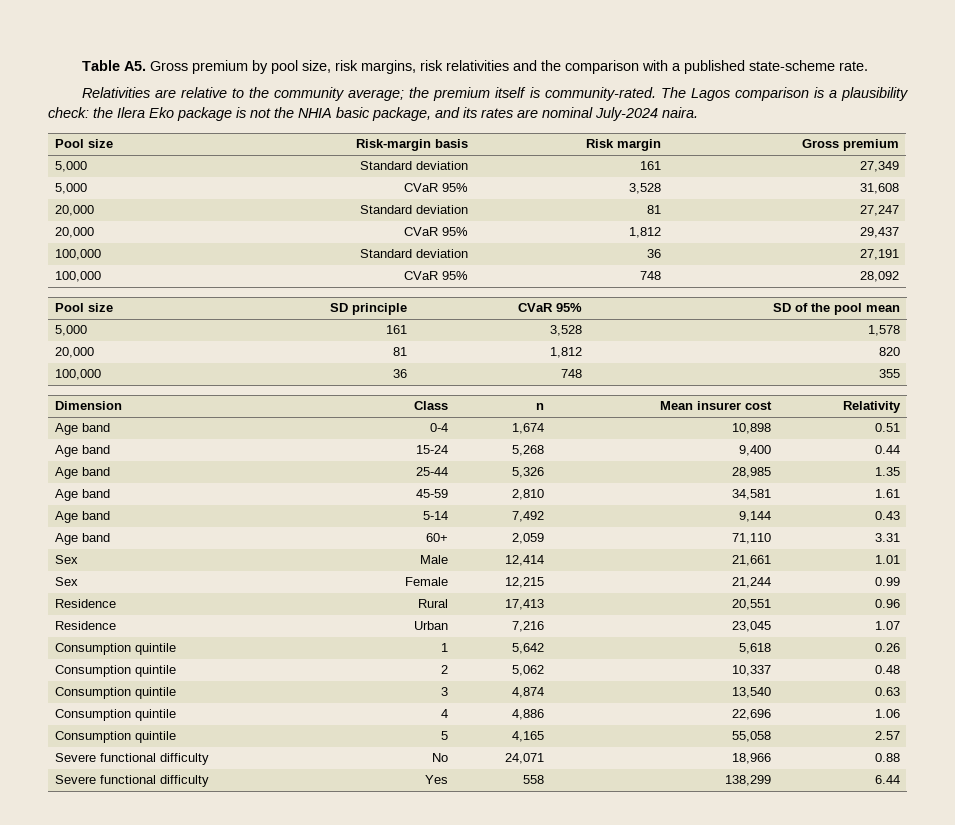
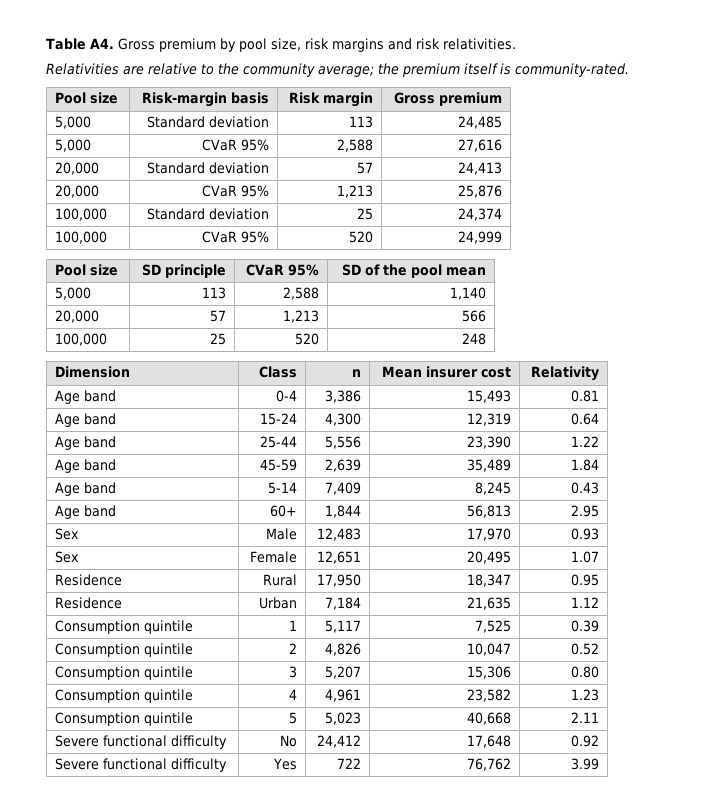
- Table A5. Gross premium by pool size, risk margins, risk relativities and the comparison with a published state-scheme rate.
+ Table A4. Gross premium by pool size, risk margins and risk relativities.
- The Lagos comparison is a plausibility check: the Ilera Eko package is not the NHIA basic package, and its rates are nominal July-2024 naira.
- 5,000 | Standard deviation | 161 | 27,349
+ 5,000 | Standard deviation | 113 | 24,485
- 5,000 | CVaR 95% | 3,528 | 31,608
+ 5,000 | CVaR 95% | 2,588 | 27,616
- 20,000 | Standard deviation | 81 | 27,247
+ 20,000 | Standard deviation | 57 | 24,413
- 20,000 | CVaR 95% | 1,812 | 29,437
+ 20,000 | CVaR 95% | 1,213 | 25,876
- 100,000 | Standard deviation | 36 | 27,191
+ 100,000 | Standard deviation | 25 | 24,374
- 100,000 | CVaR 95% | 748 | 28,092
+ 100,000 | CVaR 95% | 520 | 24,999
- 5,000 | 161 | 3,528 | 1,578
- 20,000 | 81 | 1,812 | 820
- 100,000 | 36 | 748 | 355
+ 5,000 | 113 | 2,588 | 1,140
+ 20,000 | 57 | 1,213 | 566
+ 100,000 | 25 | 520 | 248
- Age band | 0-4 | 1,674 | 10,898 | 0.51
+ Age band | 0-4 | 3,386 | 15,493 | 0.81
- Age band | 15-24 | 5,268 | 9,400 | 0.44
+ Age band | 15-24 | 4,300 | 12,319 | 0.64
- Age band | 25-44 | 5,326 | 28,985 | 1.35
+ Age band | 25-44 | 5,556 | 23,390 | 1.22
- Age band | 45-59 | 2,810 | 34,581 | 1.61
+ Age band | 45-59 | 2,639 | 35,489 | 1.84
- Age band | 5-14 | 7,492 | 9,144 | 0.43
+ Age band | 5-14 | 7,409 | 8,245 | 0.43
- Age band | 60+ | 2,059 | 71,110 | 3.31
+ Age band | 60+ | 1,844 | 56,813 | 2.95
- Sex | Male | 12,414 | 21,661 | 1.01
+ Sex | Male | 12,483 | 17,970 | 0.93
- Sex | Female | 12,215 | 21,244 | 0.99
+ Sex | Female | 12,651 | 20,495 | 1.07
- Residence | Rural | 17,413 | 20,551 | 0.96
+ Residence | Rural | 17,950 | 18,347 | 0.95
- Residence | Urban | 7,216 | 23,045 | 1.07
+ Residence | Urban | 7,184 | 21,635 | 1.12
- Consumption quintile | 1 | 5,642 | 5,618 | 0.26
+ Consumption quintile | 1 | 5,117 | 7,525 | 0.39
- Consumption quintile | 2 | 5,062 | 10,337 | 0.48
+ Consumption quintile | 2 | 4,826 | 10,047 | 0.52
- Consumption quintile | 3 | 4,874 | 13,540 | 0.63
+ Consumption quintile | 3 | 5,207 | 15,306 | 0.80
- Consumption quintile | 4 | 4,886 | 22,696 | 1.06
+ Consumption quintile | 4 | 4,961 | 23,582 | 1.23
- Consumption quintile | 5 | 4,165 | 55,058 | 2.57
+ Consumption quintile | 5 | 5,023 | 40,668 | 2.11
- Severe functional difficulty | No | 24,071 | 18,966 | 0.88
+ Severe functional difficulty | No | 24,412 | 17,648 | 0.92
- Severe functional difficulty | Yes | 558 | 138,299 | 6.44
+ Severe functional difficulty | Yes | 722 | 76,762 | 3.99

